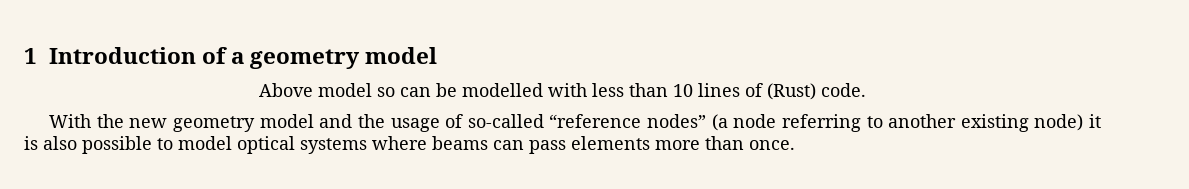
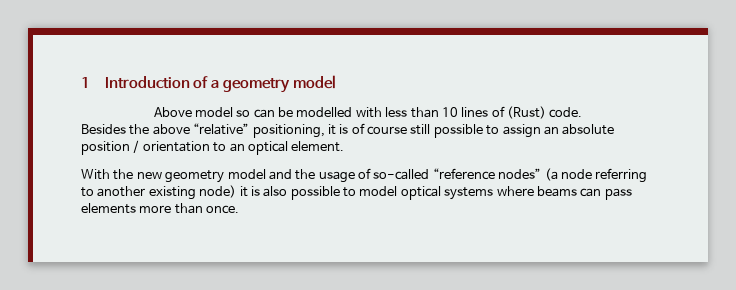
+ Besides the above “relative” positioning, it is of course still possible to assign an absolute position / orientation to an optical element.

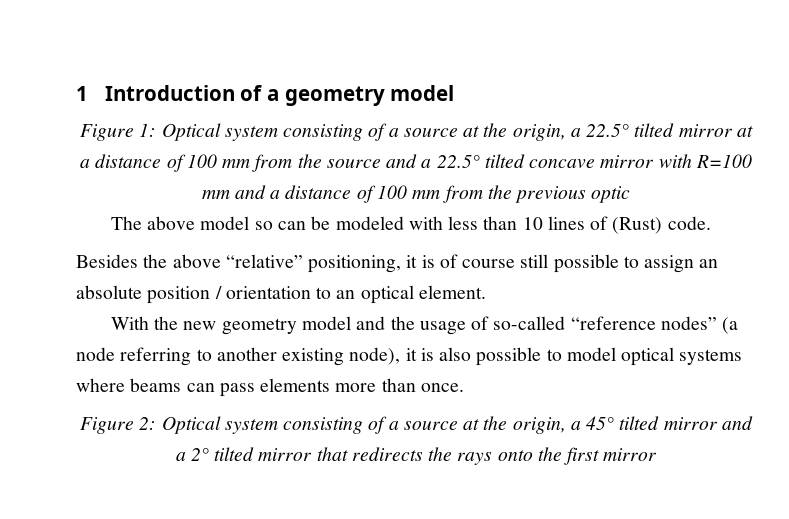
- Above model so can be modelled with less than 10 lines of (Rust) code.
+ Figure 1: Optical system consisting of a source at the origin, a 22.5° tilted mirror at a distance of 100 mm from the source and a 22.5° tilted concave mirror with R=100 mm and a distance of 100 mm from the previous optic
+ The above model so can be modeled with less than 10 lines of (Rust) code.
- With the new geometry model and the usage of so-called “reference nodes” (a node referring to another existing node) it is also possible to model optical systems where beams can pass elements more than once.
+ With the new geometry model and the usage of so-called “reference nodes” (a node referring to another existing node), it is also possible to model optical systems where beams can pass elements more than once.
+ Figure 2: Optical system consisting of a source at the origin, a 45° tilted mirror and a 2° tilted mirror that redirects the rays onto the first mirror

